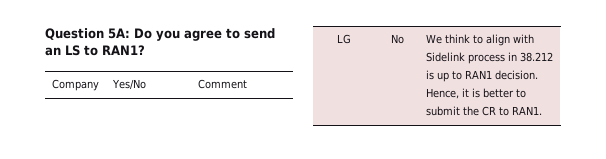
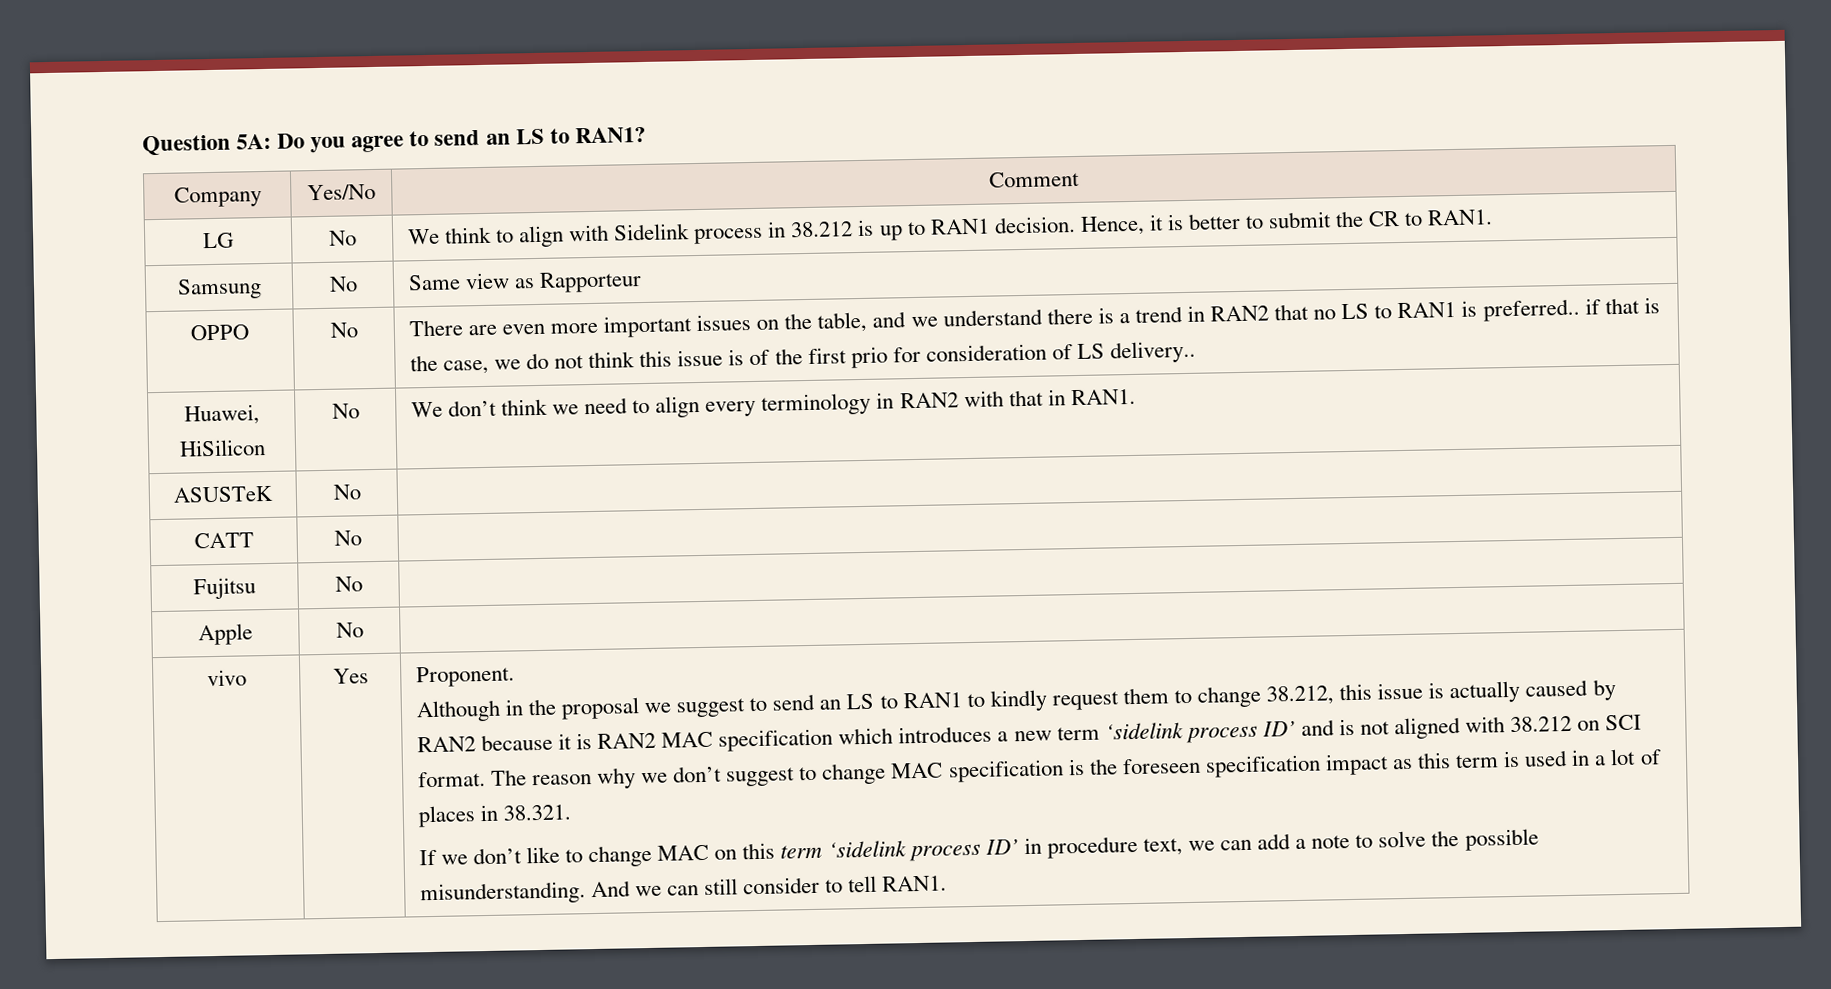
+ Samsung | No | Same view as Rapporteur
+ OPPO | No | There are even more important issues on the table, and we understand there is a trend in RAN2 that no LS to RAN1 is preferred.. if that is the case, we do not think this issue is of the first prio for consideration of LS delivery..
+ Huawei, HiSilicon | No | We don’t think we need to align every terminology in RAN2 with that in RAN1.
+ ASUSTeK | No |
+ CATT | No |
+ Fujitsu | No |
+ Apple | No |
+ vivo | Yes | Proponent.
+ Although in the proposal we suggest to send an LS to RAN1 to kindly request them to change 38.212, this issue is actually caused by RAN2 because it is RAN2 MAC specification which introduces a new term ‘sidelink process ID’ and is not aligned with 38.212 on SCI format. The reason why we don’t suggest to change MAC specification is the foreseen specification impact as this term is used in a lot of places in 38.321.
+ If we don’t like to change MAC on this term ‘sidelink process ID’ in procedure text, we can add a note to solve the possible misunderstanding. And we can still consider to tell RAN1.

